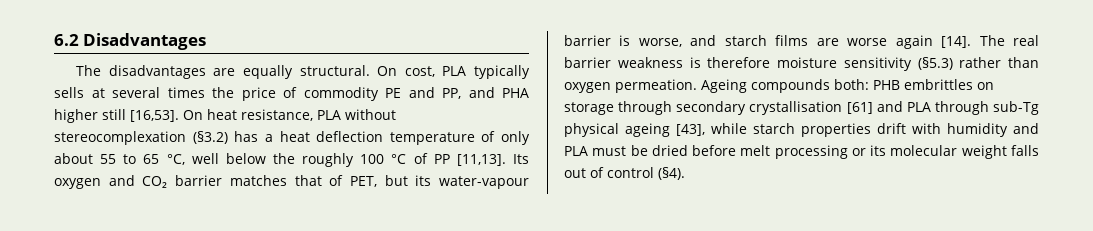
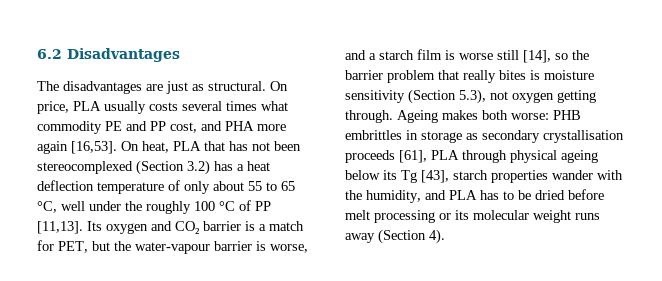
- The disadvantages are equally structural. On cost, PLA typically sells at several times the price of commodity PE and PP, and PHA higher still [16,53]. On heat resistance, PLA without stereocomplexation (§3.2) has a heat deflection temperature of only about 55 to 65 °C, well below the roughly 100 °C of PP [11,13].
+ The disadvantages are just as structural. On price, PLA usually costs several times what commodity PE and PP cost, and PHA more again [16,53]. On heat, PLA that has not been stereocomplexed (Section 3.2) has a heat deflection temperature of only about 55 to 65 °C, well under the roughly 100 °C of PP [11,13].
- Its oxygen and CO₂ barrier matches that of PET, but its water-vapour barrier is worse, and starch films are worse again [14]. The real barrier weakness is therefore moisture sensitivity (§5.3) rather than oxygen permeation. Ageing compounds both: PHB embrittles on storage through secondary crystallisation [61] and PLA through sub-Tg physical ageing [43], while starch properties drift with humidity and PLA must be dried before melt processing or its molecular weight falls out of control (§4).
+ Its oxygen and CO₂ barrier is a match for PET, but the water-vapour barrier is worse, and a starch film is worse still [14], so the barrier problem that really bites is moisture sensitivity (Section 5.3), not oxygen getting through. Ageing makes both worse: PHB embrittles in storage as secondary crystallisation proceeds [61], PLA through physical ageing below its Tg [43], starch properties wander with the humidity, and PLA has to be dried before melt processing or its molecular weight runs away (Section 4).

